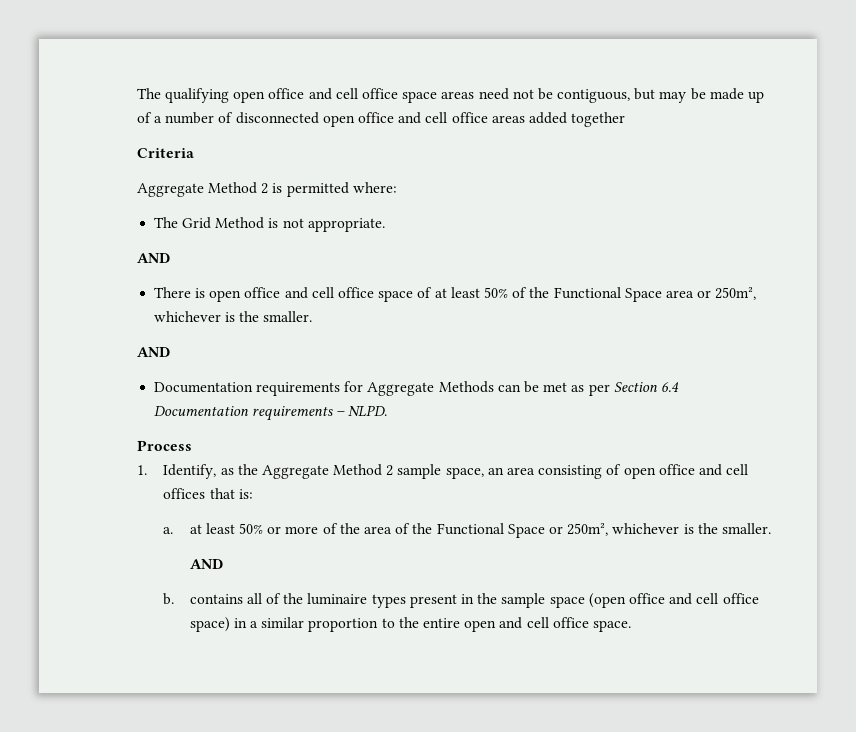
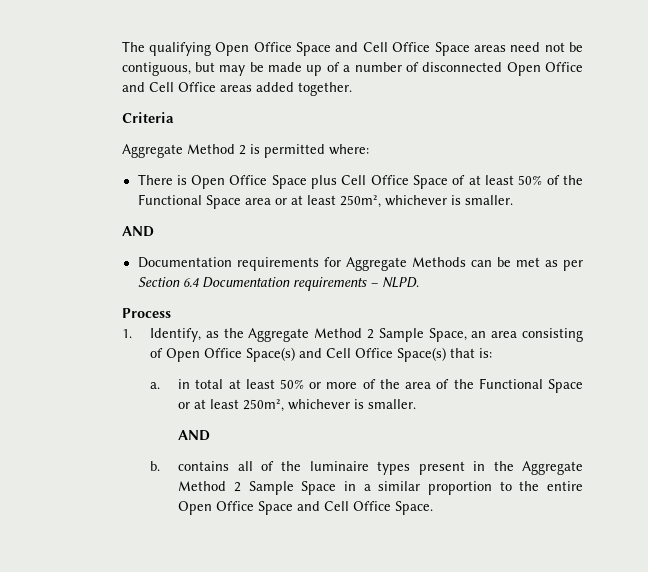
- The qualifying open office and cell office space areas need not be contiguous, but may be made up of a number of disconnected open office and cell office areas added together
+ The qualifying Open Office Space and Cell Office Space areas need not be contiguous, but may be made up of a number of disconnected Open Office and Cell Office areas added together.
- The Grid Method is not appropriate.
- AND
- There is open office and cell office space of at least 50% of the Functional Space area or 250m², whichever is the smaller.
+ There is Open Office Space plus Cell Office Space of at least 50% of the Functional Space area or at least 250m², whichever is smaller.
- 1. Identify, as the Aggregate Method 2 sample space, an area consisting of open office and cell offices that is:
+ 1. Identify, as the Aggregate Method 2 Sample Space, an area consisting of Open Office Space(s) and Cell Office Space(s) that is:
- a. at least 50% or more of the area of the Functional Space or 250m², whichever is the smaller.
+ a. in total at least 50% or more of the area of the Functional Space or at least 250m², whichever is smaller.
- b. contains all of the luminaire types present in the sample space (open office and cell office space) in a similar proportion to the entire open and cell office space.
+ b. contains all of the luminaire types present in the Aggregate Method 2 Sample Space in a similar proportion to the entire Open Office Space and Cell Office Space.

